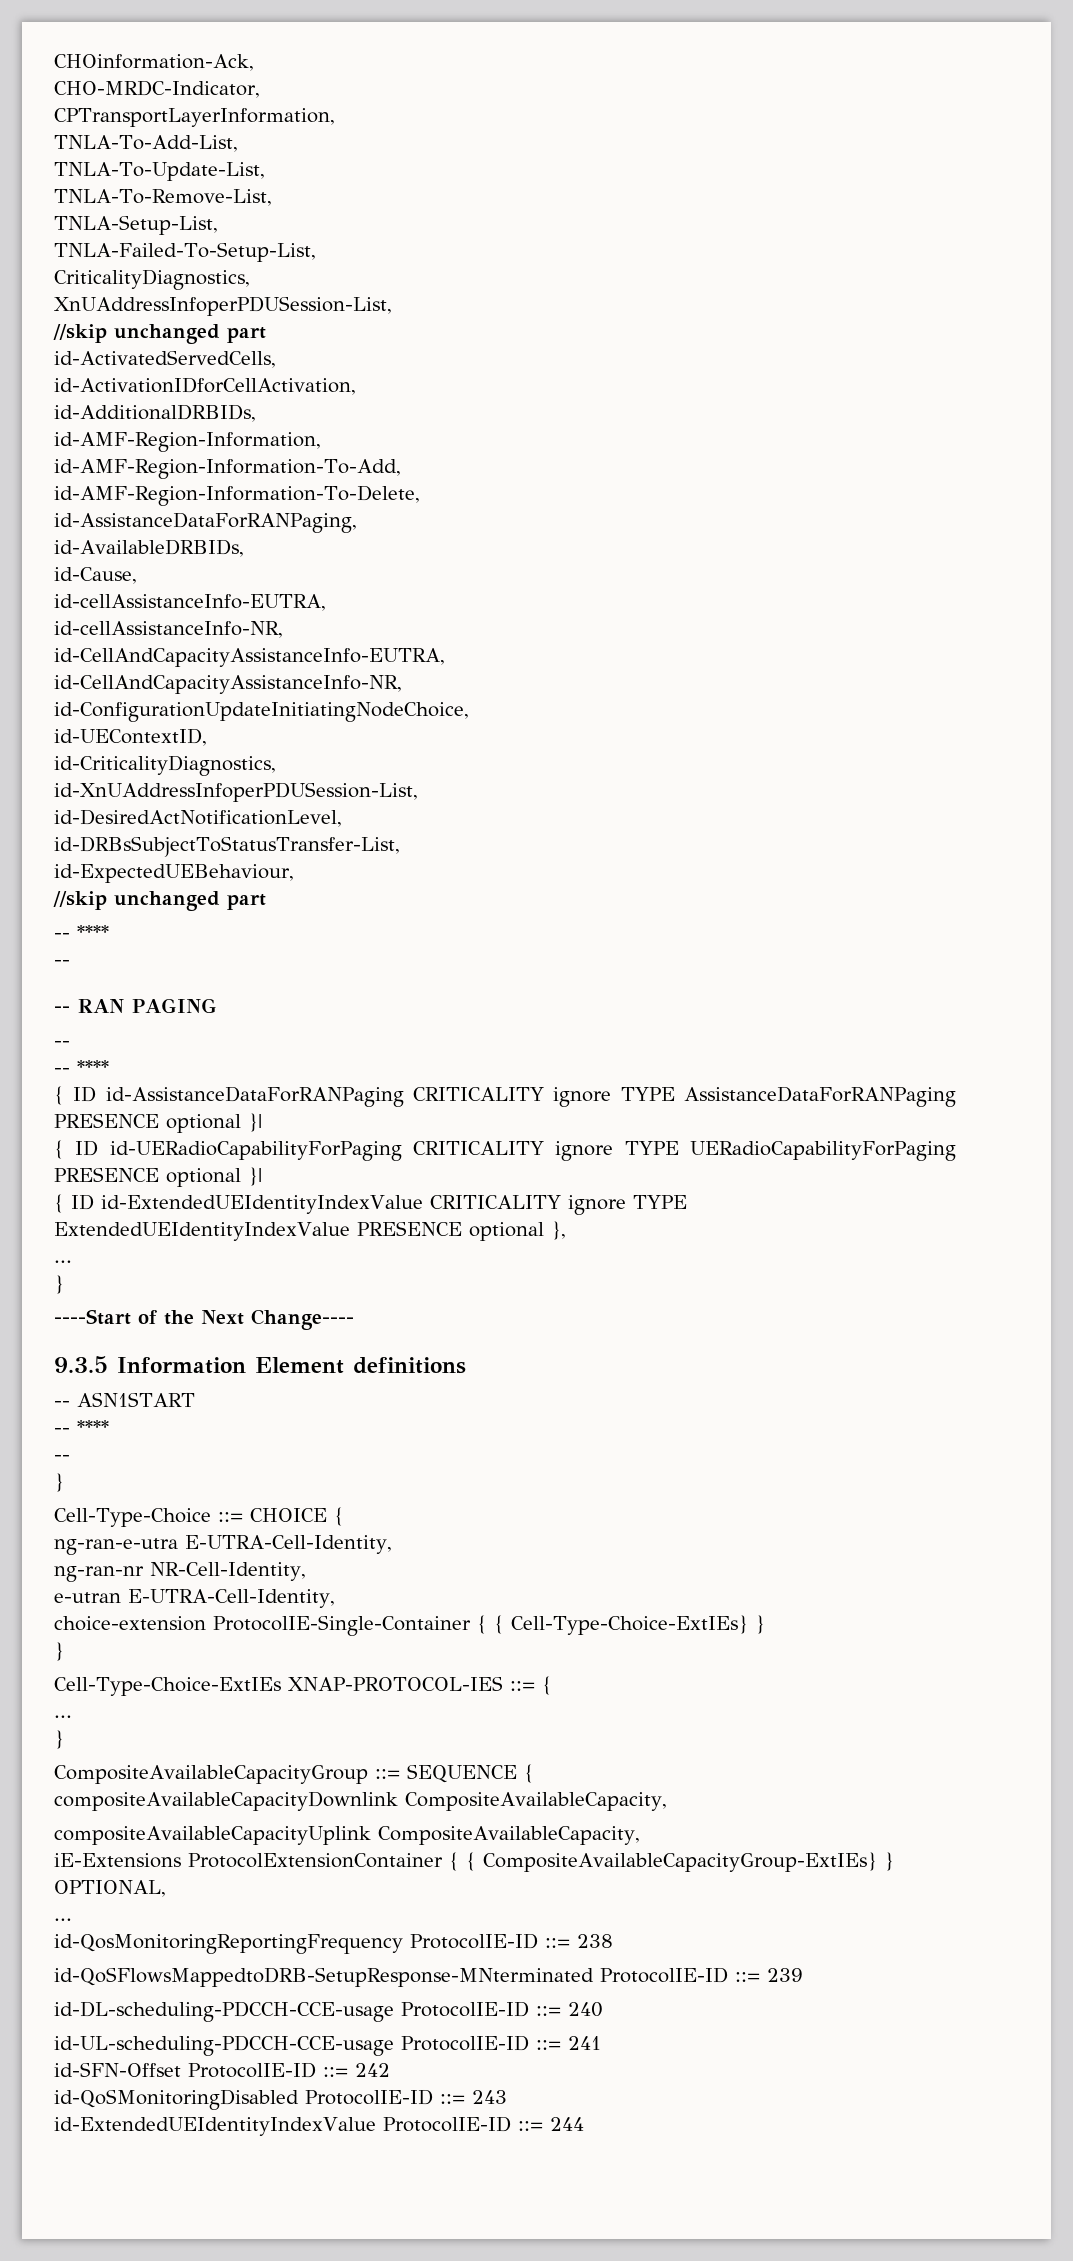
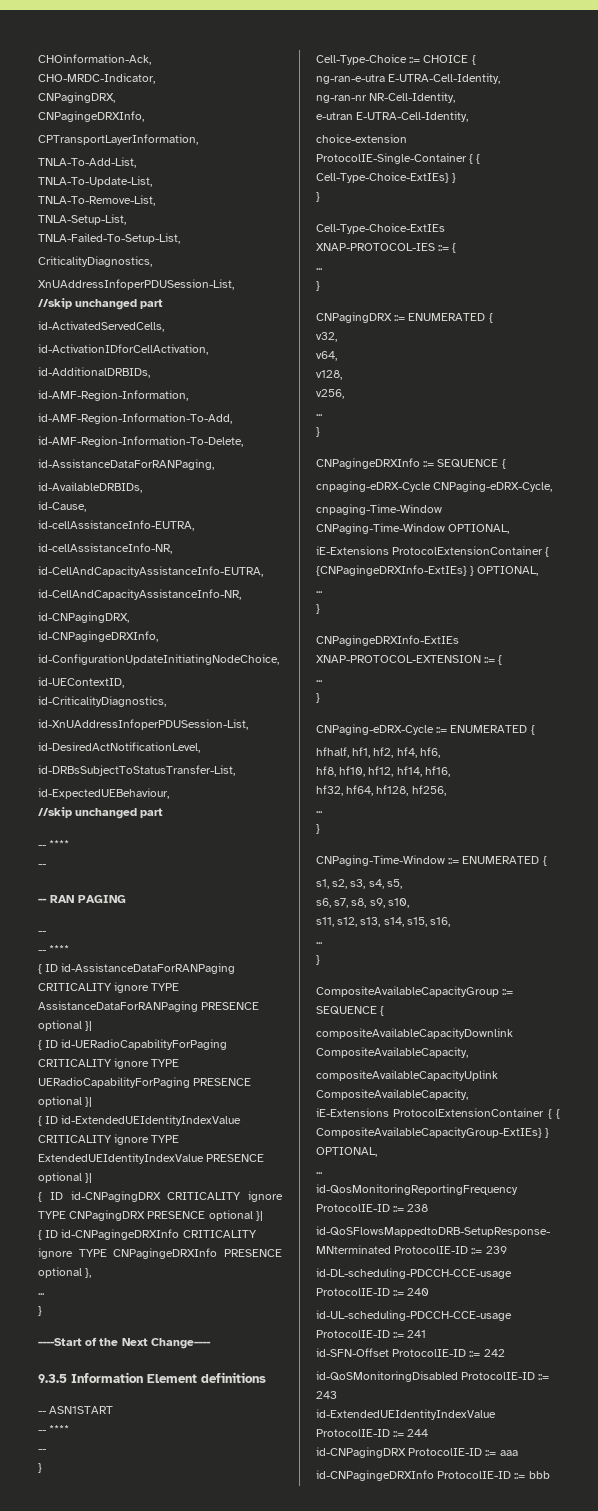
+ CNPagingDRX,
+ CNPagingeDRXInfo,
+ id-CNPagingDRX,
+ id-CNPagingeDRXInfo,
- { ID id-ExtendedUEIdentityIndexValue CRITICALITY ignore TYPE ExtendedUEIdentityIndexValue PRESENCE optional },
+ { ID id-ExtendedUEIdentityIndexValue CRITICALITY ignore TYPE ExtendedUEIdentityIndexValue PRESENCE optional }|
+ { ID id-CNPagingDRX CRITICALITY ignore TYPE CNPagingDRX PRESENCE optional }|
+ { ID id-CNPagingeDRXInfo CRITICALITY ignore TYPE CNPagingeDRXInfo PRESENCE optional },
+ CNPagingDRX ::= ENUMERATED {
+ v32,
+ v64,
+ v128,
+ v256,
+ ...
+ }
+ CNPagingeDRXInfo ::= SEQUENCE {
+ cnpaging-eDRX-Cycle CNPaging-eDRX-Cycle,
+ cnpaging-Time-Window CNPaging-Time-Window OPTIONAL,
+ iE-Extensions ProtocolExtensionContainer { {CNPagingeDRXInfo-ExtIEs} } OPTIONAL,
+ ...
+ }
+ CNPagingeDRXInfo-ExtIEs XNAP-PROTOCOL-EXTENSION ::= {
+ ...
+ }
+ CNPaging-eDRX-Cycle ::= ENUMERATED {
+ hfhalf, hf1, hf2, hf4, hf6,
+ hf8, hf10, hf12, hf14, hf16,
+ hf32, hf64, hf128, hf256,
+ ...
+ }
+ CNPaging-Time-Window ::= ENUMERATED {
+ s1, s2, s3, s4, s5,
+ s6, s7, s8, s9, s10,
+ s11, s12, s13, s14, s15, s16,
+ ...
+ }
+ id-CNPagingDRX ProtocolIE-ID ::= aaa
+ id-CNPagingeDRXInfo ProtocolIE-ID ::= bbb

